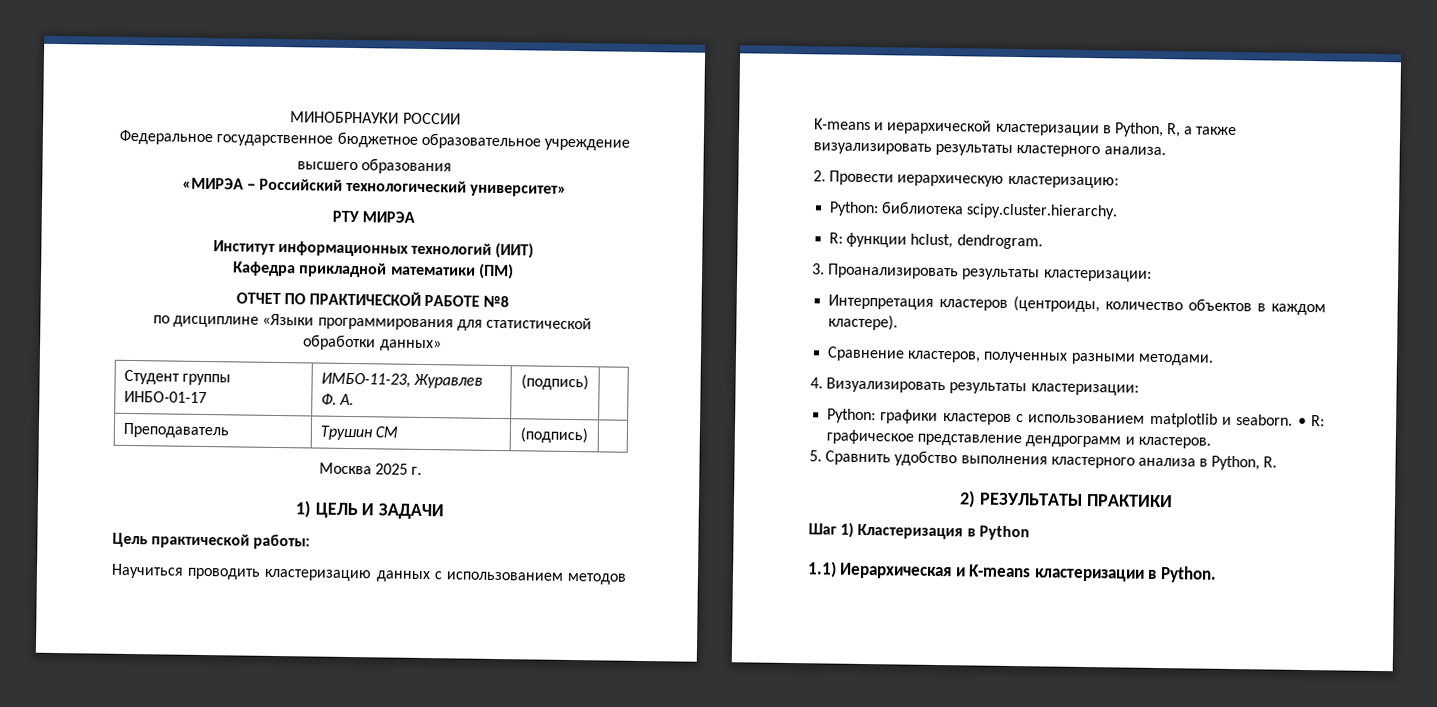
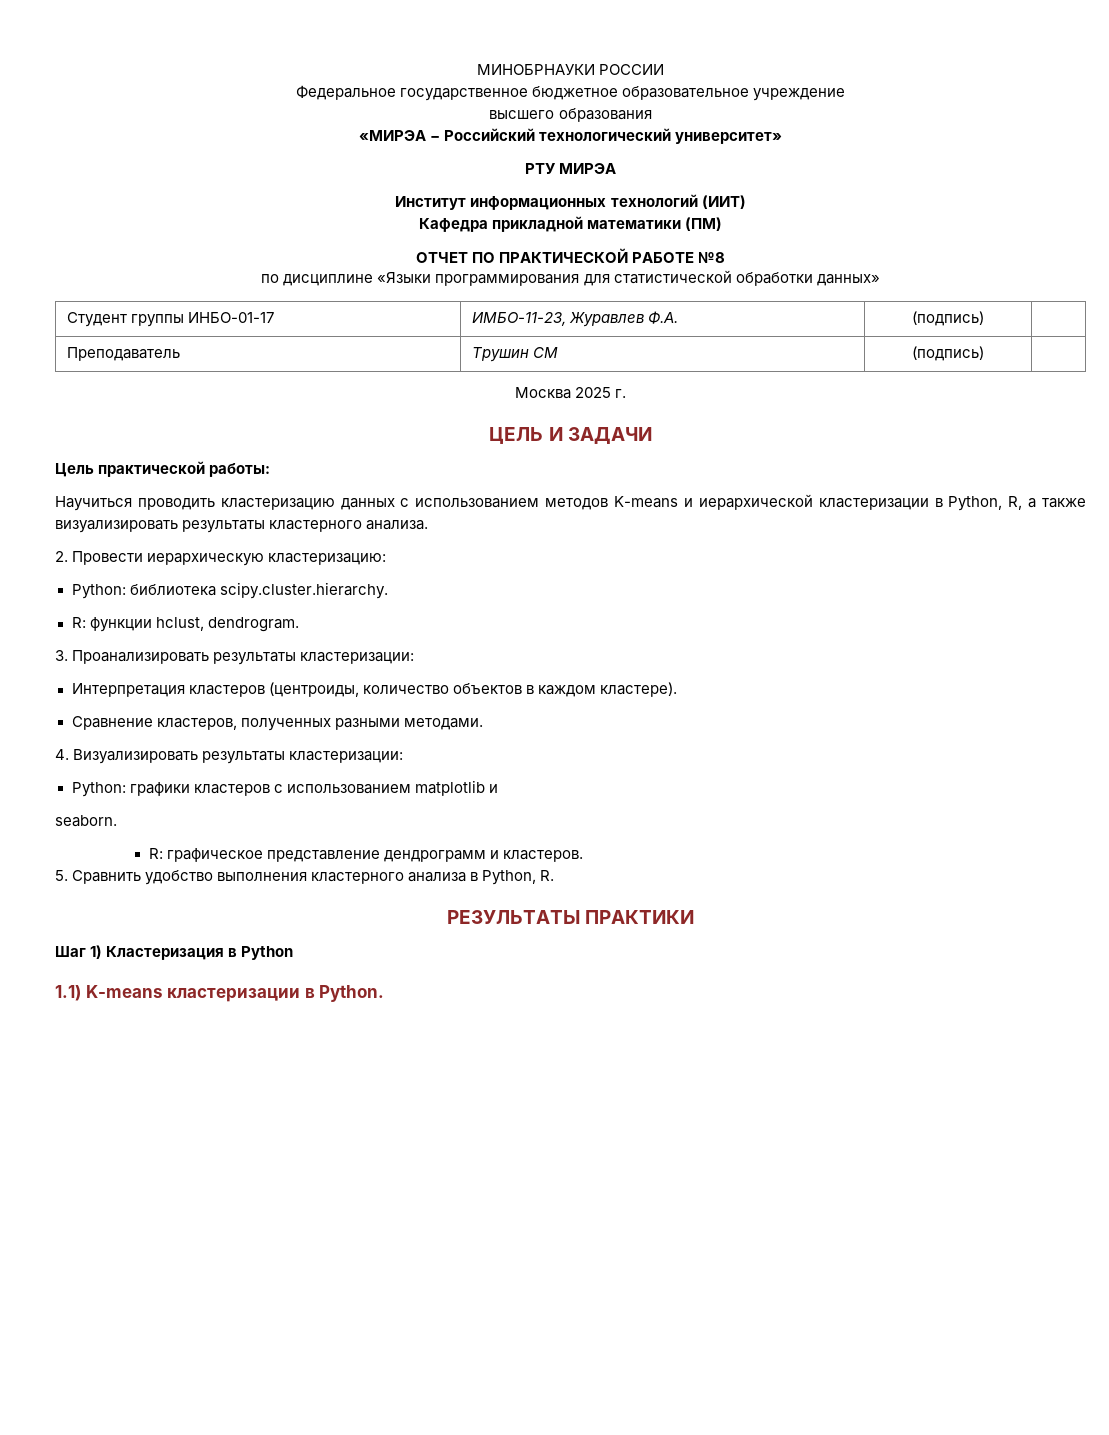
- Студент группы ИНБО-01-17 | ИМБО-11-23, Журавлев Ф. А. | (подпись) |
+ Студент группы ИНБО-01-17 | ИМБО-11-23, Журавлев Ф.А. | (подпись) |
- 1) ЦЕЛЬ И ЗАДАЧИ
+ ЦЕЛЬ И ЗАДАЧИ
- Python: графики кластеров с использованием matplotlib и seaborn. • R: графическое представление дендрограмм и кластеров.
+ Python: графики кластеров с использованием matplotlib и
+ seaborn.
+ R: графическое представление дендрограмм и кластеров.
- 2) РЕЗУЛЬТАТЫ ПРАКТИКИ
+ РЕЗУЛЬТАТЫ ПРАКТИКИ
- 1.1) Иерархическая и K-means кластеризации в Python.
+ 1.1) K-means кластеризации в Python.

